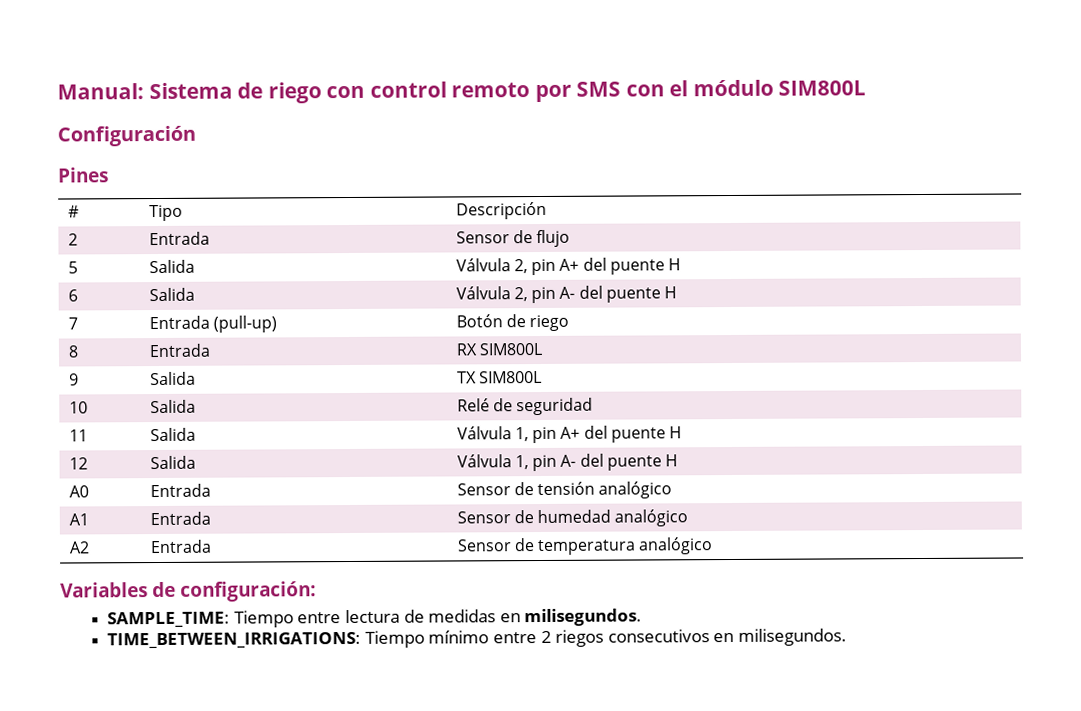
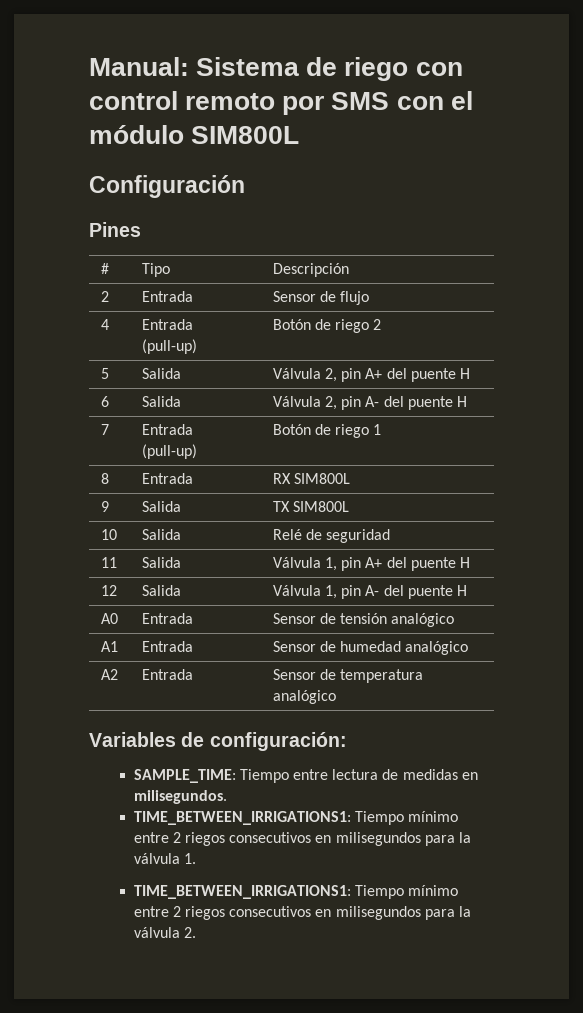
+ 4 | Entrada (pull-up) | Botón de riego 2
- 7 | Entrada (pull-up) | Botón de riego
+ 7 | Entrada (pull-up) | Botón de riego 1
- TIME_BETWEEN_IRRIGATIONS: Tiempo mínimo entre 2 riegos consecutivos en milisegundos.
+ TIME_BETWEEN_IRRIGATIONS1: Tiempo mínimo entre 2 riegos consecutivos en milisegundos para la válvula 1.
+ TIME_BETWEEN_IRRIGATIONS1: Tiempo mínimo entre 2 riegos consecutivos en milisegundos para la válvula 2.

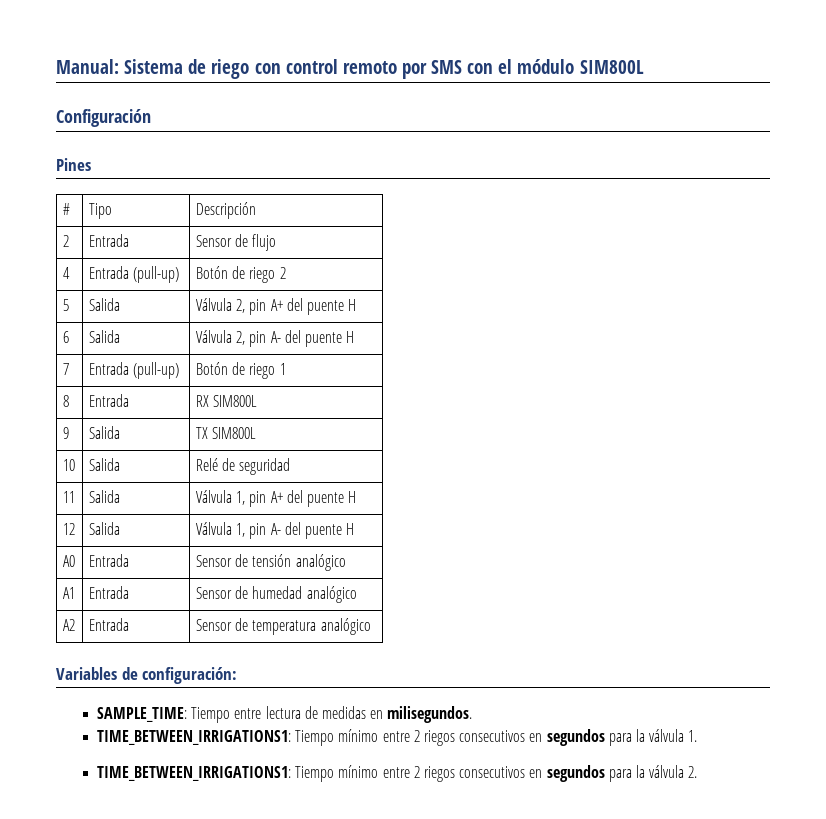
- TIME_BETWEEN_IRRIGATIONS1: Tiempo mínimo entre 2 riegos consecutivos en milisegundos para la válvula 1.
+ TIME_BETWEEN_IRRIGATIONS1: Tiempo mínimo entre 2 riegos consecutivos en segundos para la válvula 1.
- TIME_BETWEEN_IRRIGATIONS1: Tiempo mínimo entre 2 riegos consecutivos en milisegundos para la válvula 2.
+ TIME_BETWEEN_IRRIGATIONS1: Tiempo mínimo entre 2 riegos consecutivos en segundos para la válvula 2.

